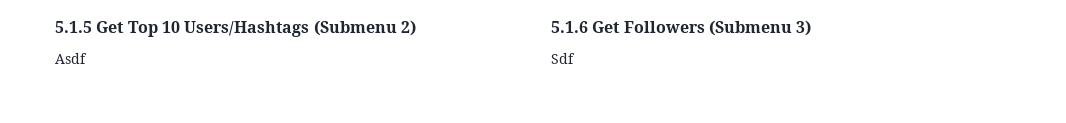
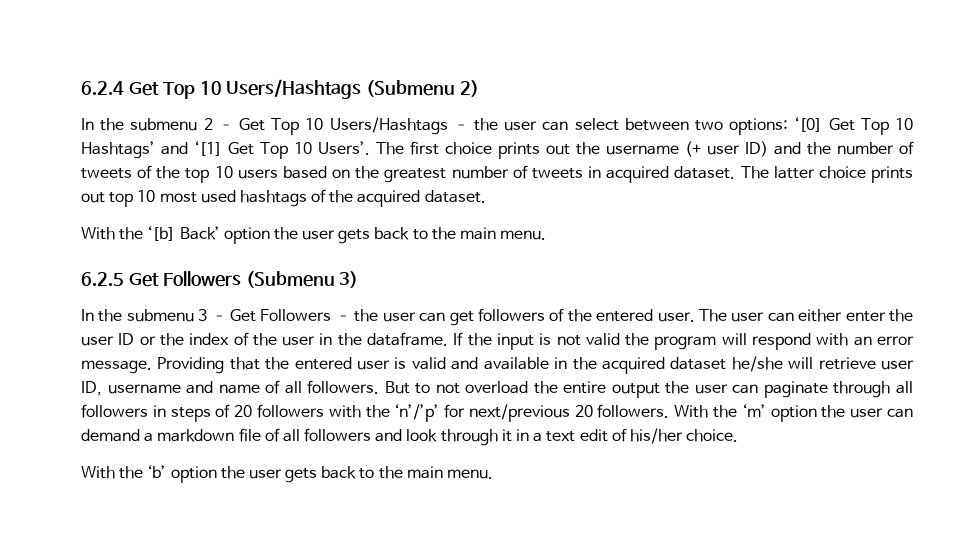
- 5.1.5 Get Top 10 Users/Hashtags (Submenu 2)
+ 6.2.4 Get Top 10 Users/Hashtags (Submenu 2)
- Asdf
- 5.1.6 Get Followers (Submenu 3)
- Sdf
+ In the submenu 2 – Get Top 10 Users/Hashtags – the user can select between two options: ‘[0] Get Top 10 Hashtags’ and ‘[1] Get Top 10 Users’. The first choice prints out the username (+ user ID) and the number of tweets of the top 10 users based on the greatest number of tweets in acquired dataset. The latter choice prints out top 10 most used hashtags of the acquired dataset.
+ With the ‘[b] Back’ option the user gets back to the main menu.
+ 6.2.5 Get Followers (Submenu 3)
+ In the submenu 3 – Get Followers – the user can get followers of the entered user. The user can either enter the user ID or the index of the user in the dataframe. If the input is not valid the program will respond with an error message. Providing that the entered user is valid and available in the acquired dataset he/she will retrieve user ID, username and name of all followers. But to not overload the entire output the user can paginate through all followers in steps of 20 followers with the ‘n’/’p’ for next/previous 20 followers. With the ‘m’ option the user can demand a markdown file of all followers and look through it in a text edit of his/her choice.
+ With the ‘b’ option the user gets back to the main menu.

